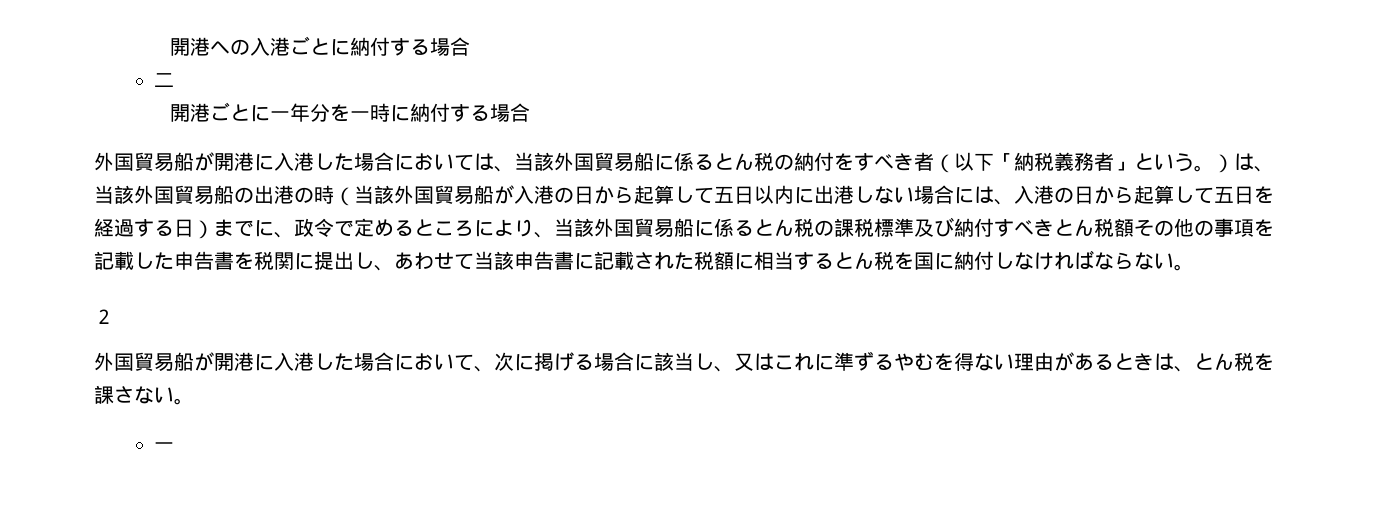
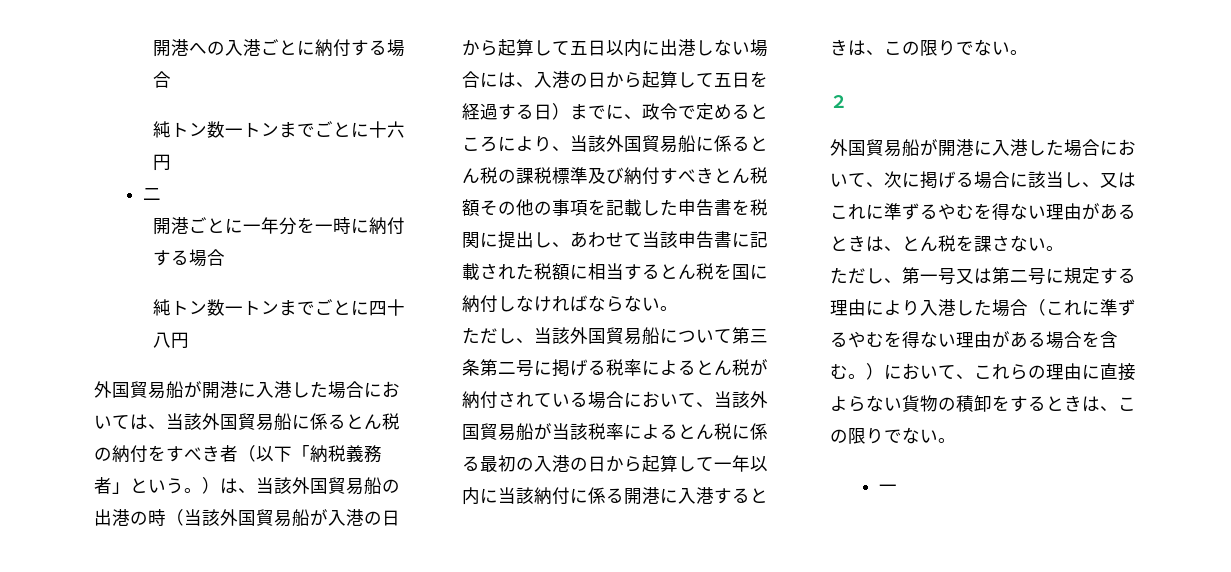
+ 純トン数一トンまでごとに十六円
+ 純トン数一トンまでごとに四十八円
+ ただし、当該外国貿易船について第三条第二号に掲げる税率によるとん税が納付されている場合において、当該外国貿易船が当該税率によるとん税に係る最初の入港の日から起算して一年以内に当該納付に係る開港に入港するときは、この限りでない。
+ ただし、第一号又は第二号に規定する理由により入港した場合（これに準ずるやむを得ない理由がある場合を含む。）において、これらの理由に直接よらない貨物の積卸をするときは、この限りでない。

